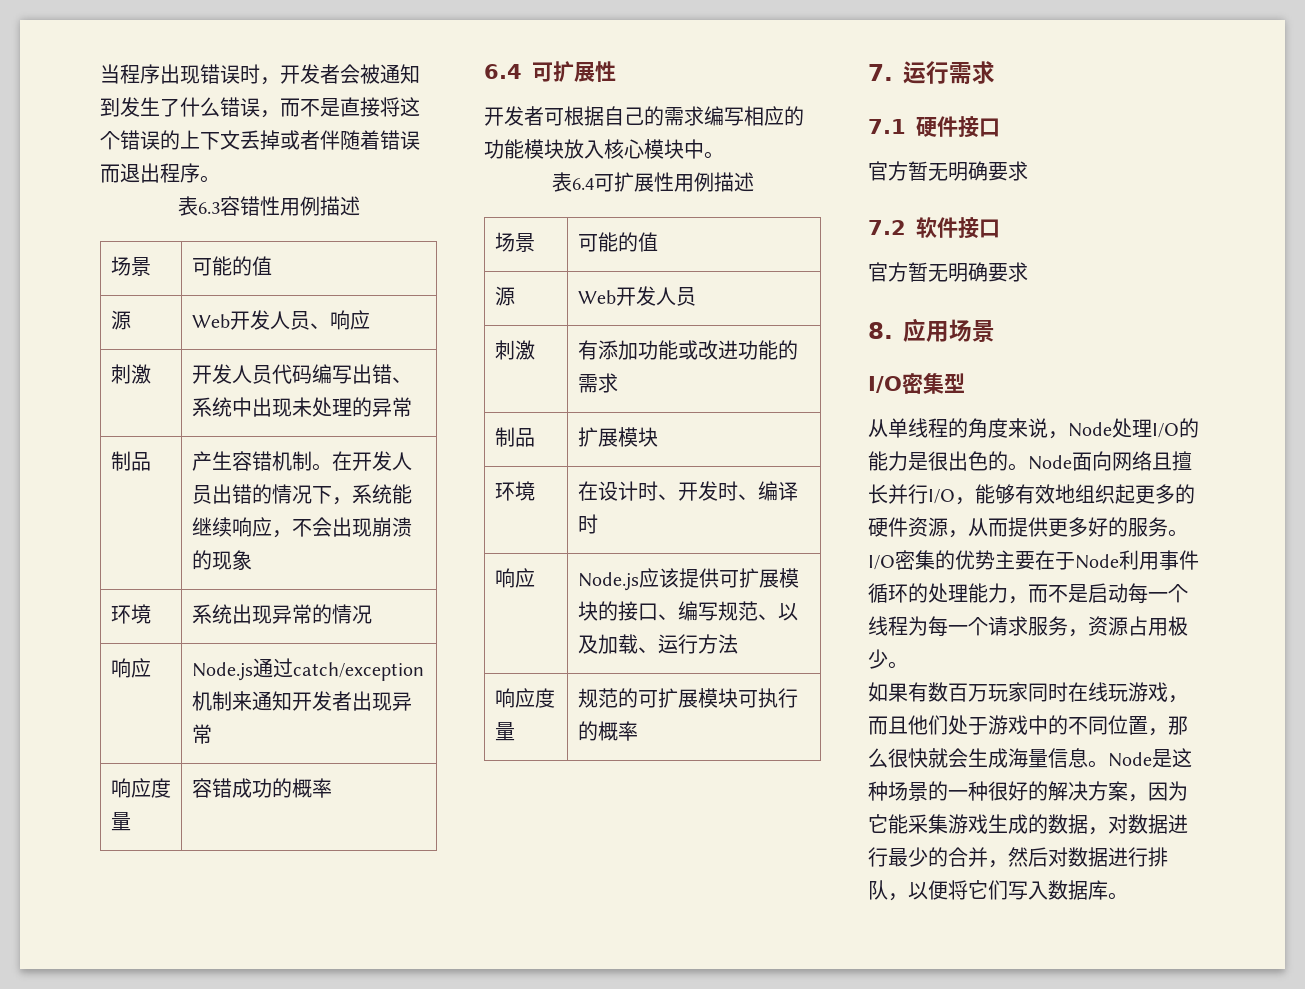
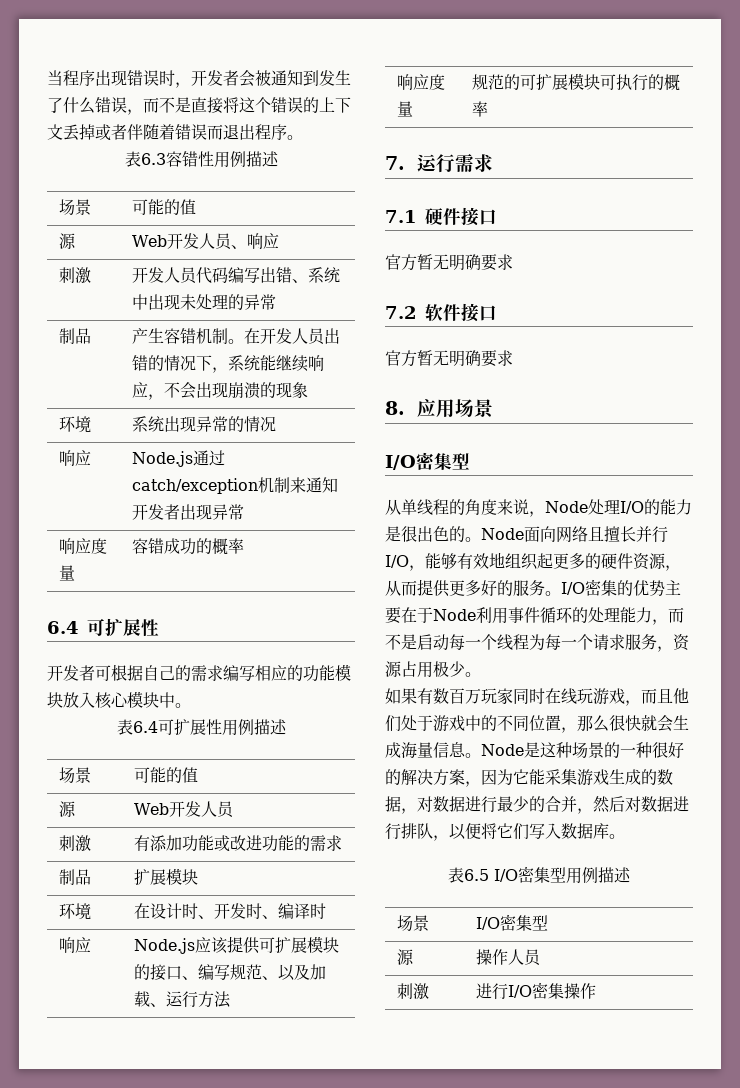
+ 表6.5 I/O密集型用例描述
+ 场景 | I/O密集型
+ 源 | 操作人员
+ 刺激 | 进行I/O密集操作

